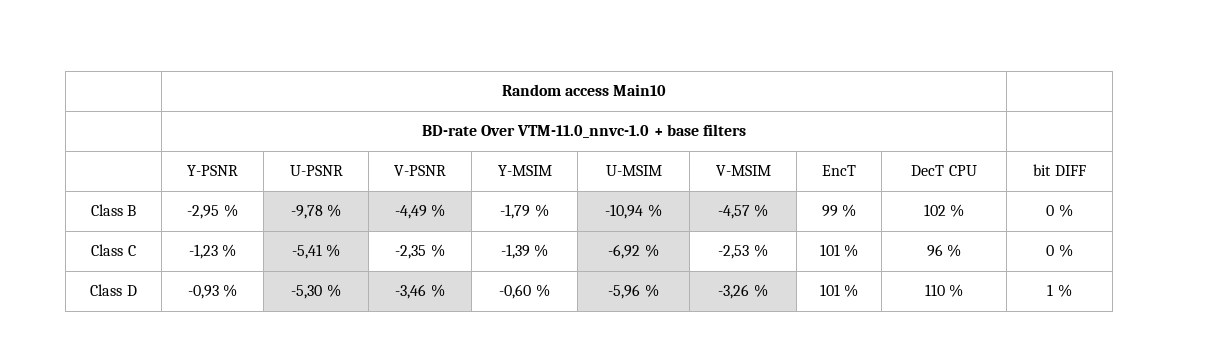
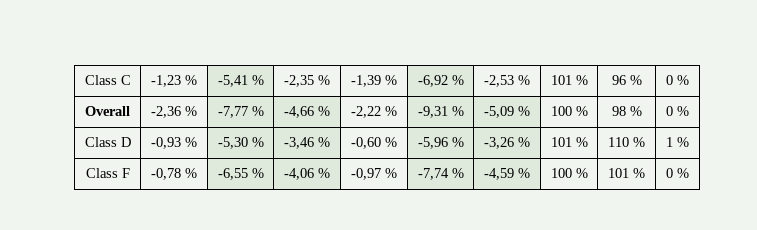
- | Random access Main10 |
- | BD-rate Over VTM-11.0_nnvc-1.0 + base filters |
- | Y-PSNR | U-PSNR | V-PSNR | Y-MSIM | U-MSIM | V-MSIM | EncT | DecT CPU | bit DIFF
- Class B | -2,95 % | -9,78 % | -4,49 % | -1,79 % | -10,94 % | -4,57 % | 99 % | 102 % | 0 %
+ Overall | -2,36 % | -7,77 % | -4,66 % | -2,22 % | -9,31 % | -5,09 % | 100 % | 98 % | 0 %
+ Class F | -0,78 % | -6,55 % | -4,06 % | -0,97 % | -7,74 % | -4,59 % | 100 % | 101 % | 0 %

